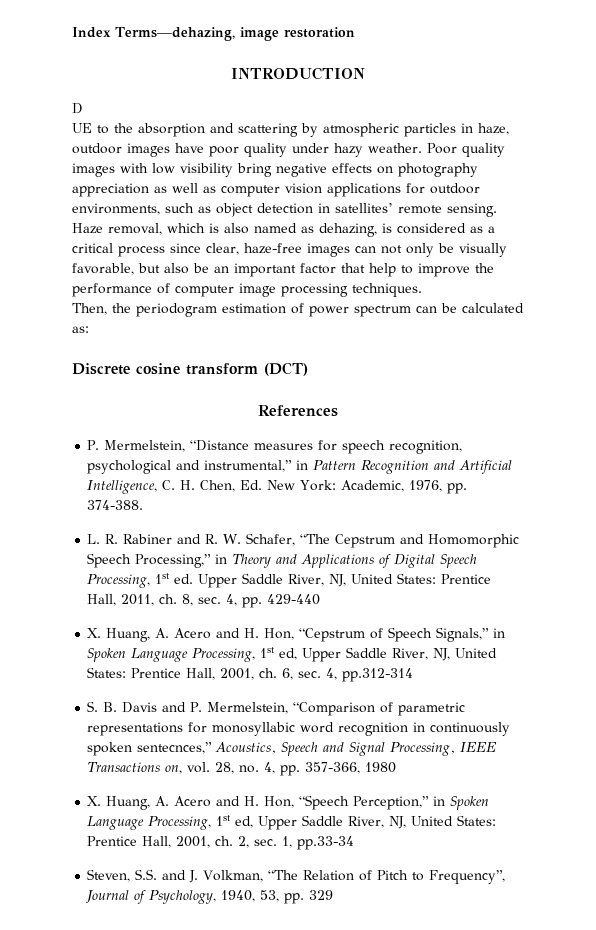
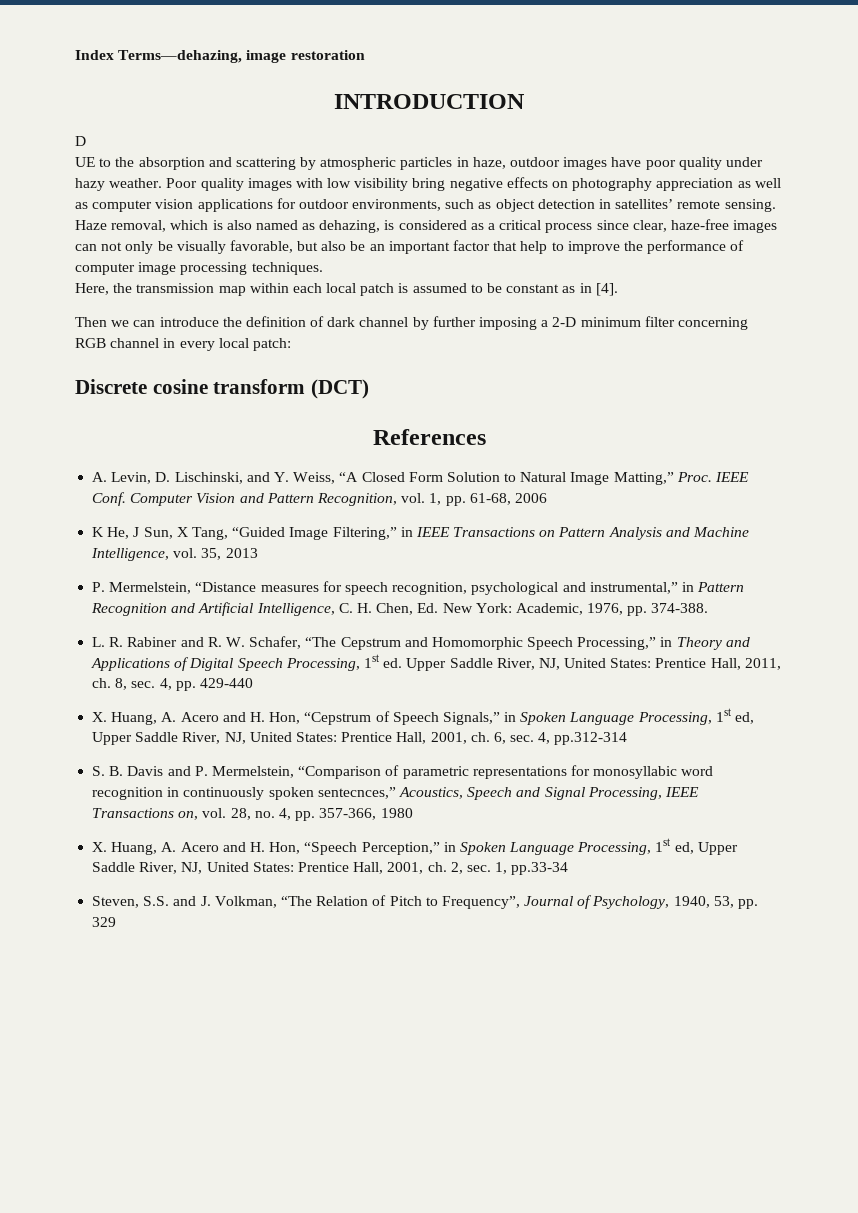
- Then, the periodogram estimation of power spectrum can be calculated as:
+ Here, the transmission map within each local patch is assumed to be constant as in [4].
+ Then we can introduce the definition of dark channel by further imposing a 2-D minimum filter concerning RGB channel in every local patch:
+ A. Levin, D. Lischinski, and Y. Weiss, “A Closed Form Solution to Natural Image Matting,” Proc. IEEE Conf. Computer Vision and Pattern Recognition, vol. 1, pp. 61-68, 2006
+ K He, J Sun, X Tang, “Guided Image Filtering,” in IEEE Transactions on Pattern Analysis and Machine Intelligence, vol. 35, 2013

